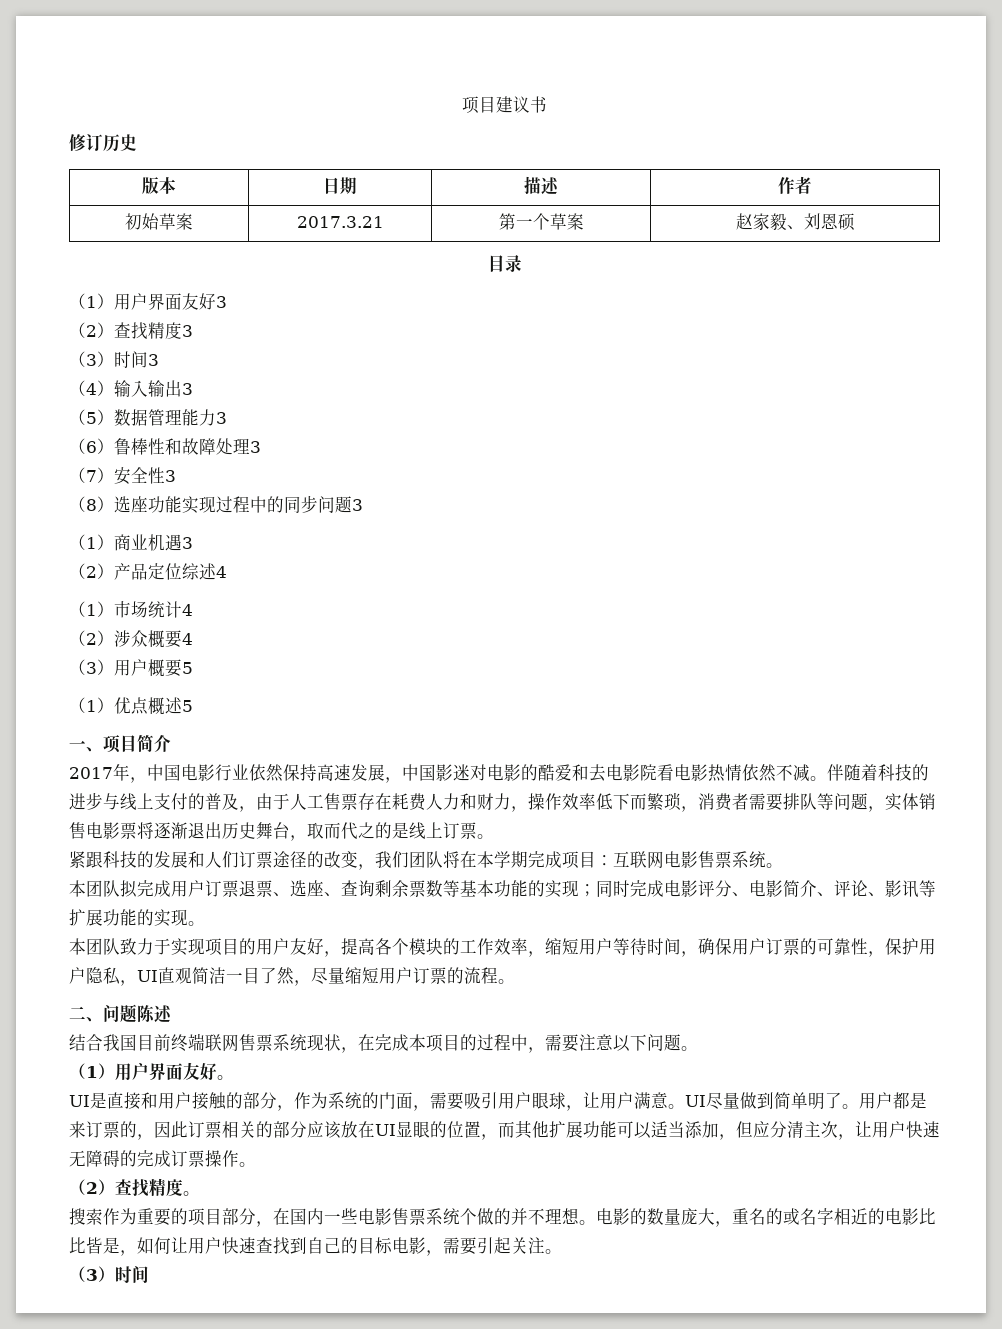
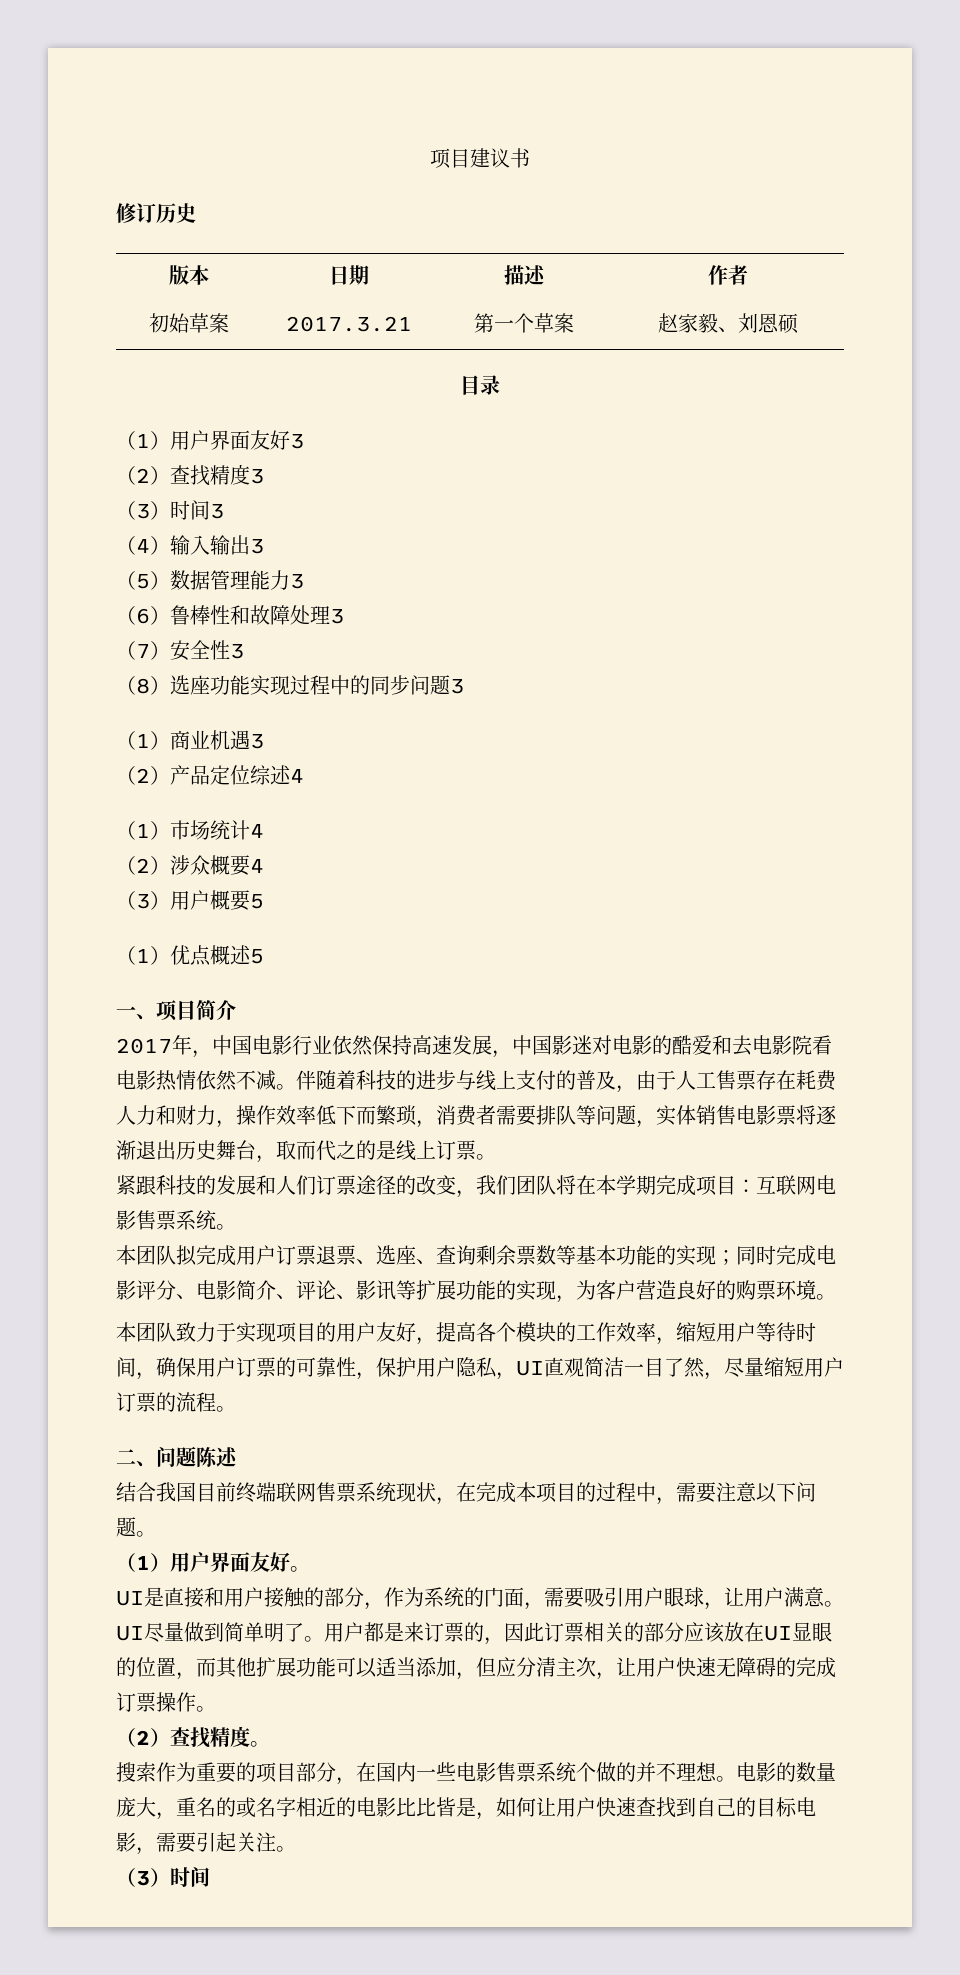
- 本团队拟完成用户订票退票、选座、查询剩余票数等基本功能的实现；同时完成电影评分、电影简介、评论、影讯等扩展功能的实现。
+ 本团队拟完成用户订票退票、选座、查询剩余票数等基本功能的实现；同时完成电影评分、电影简介、评论、影讯等扩展功能的实现，为客户营造良好的购票环境。

